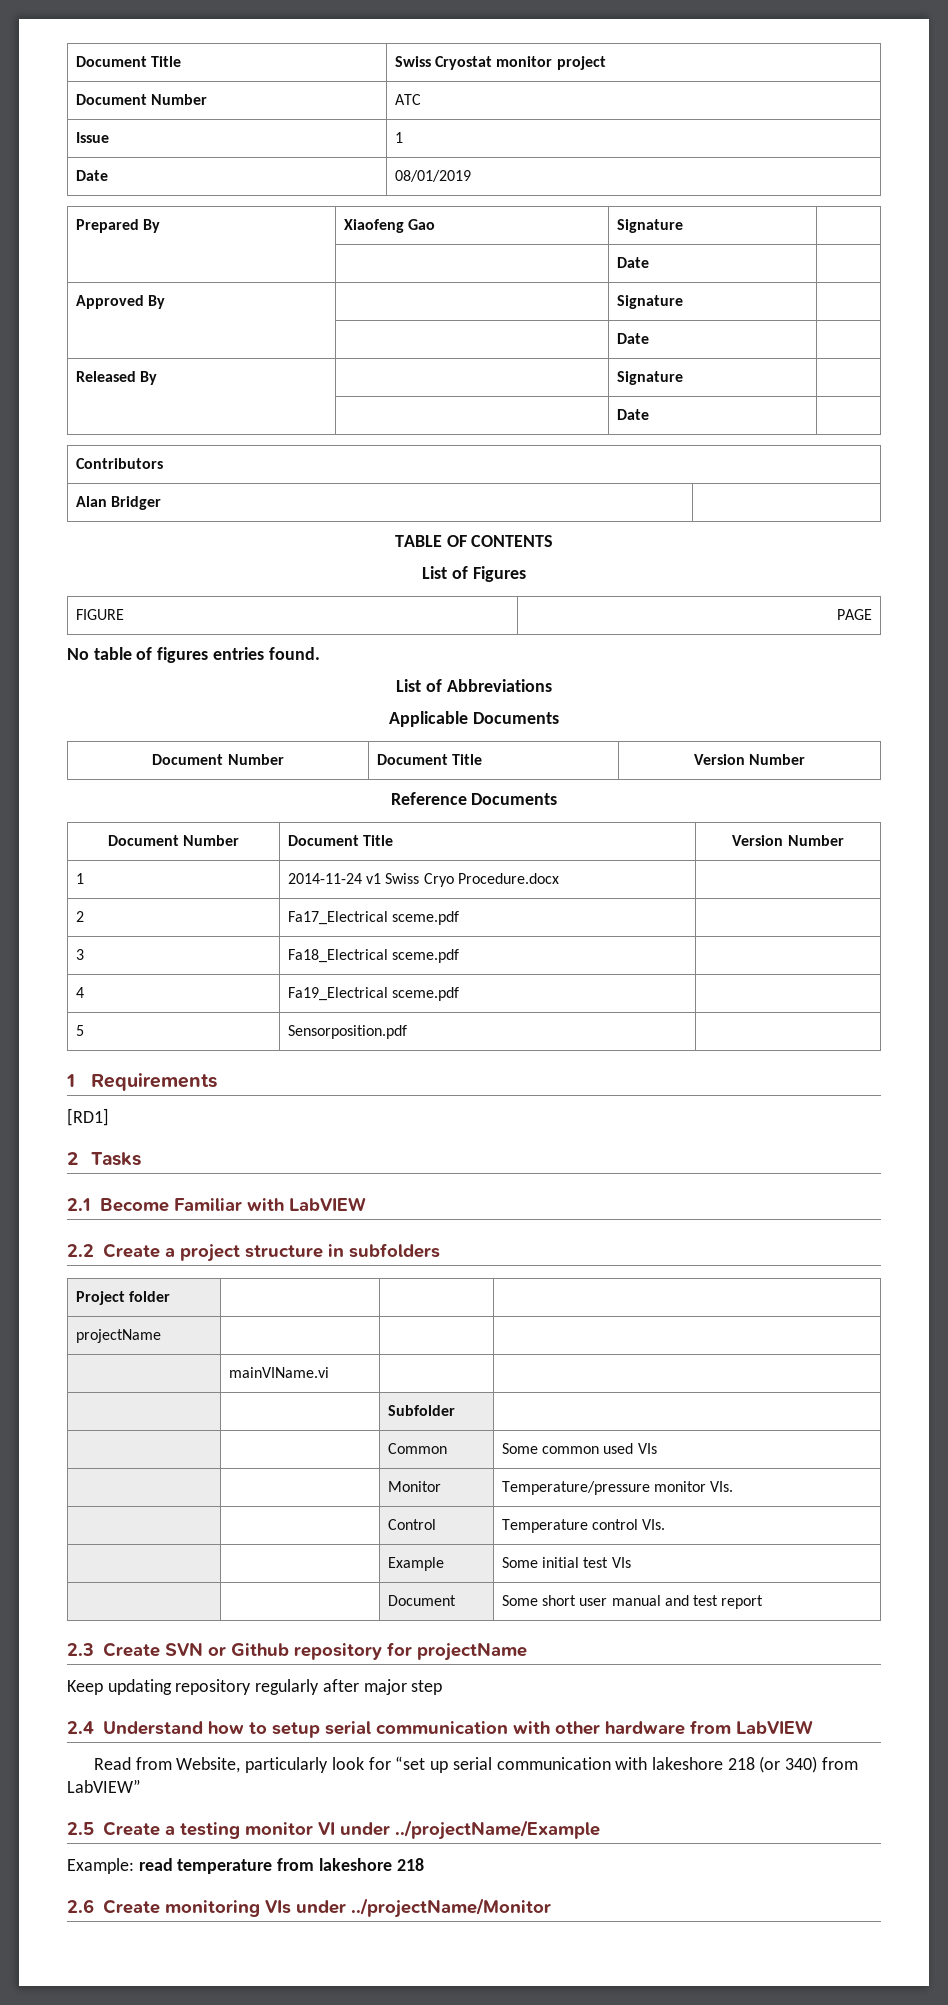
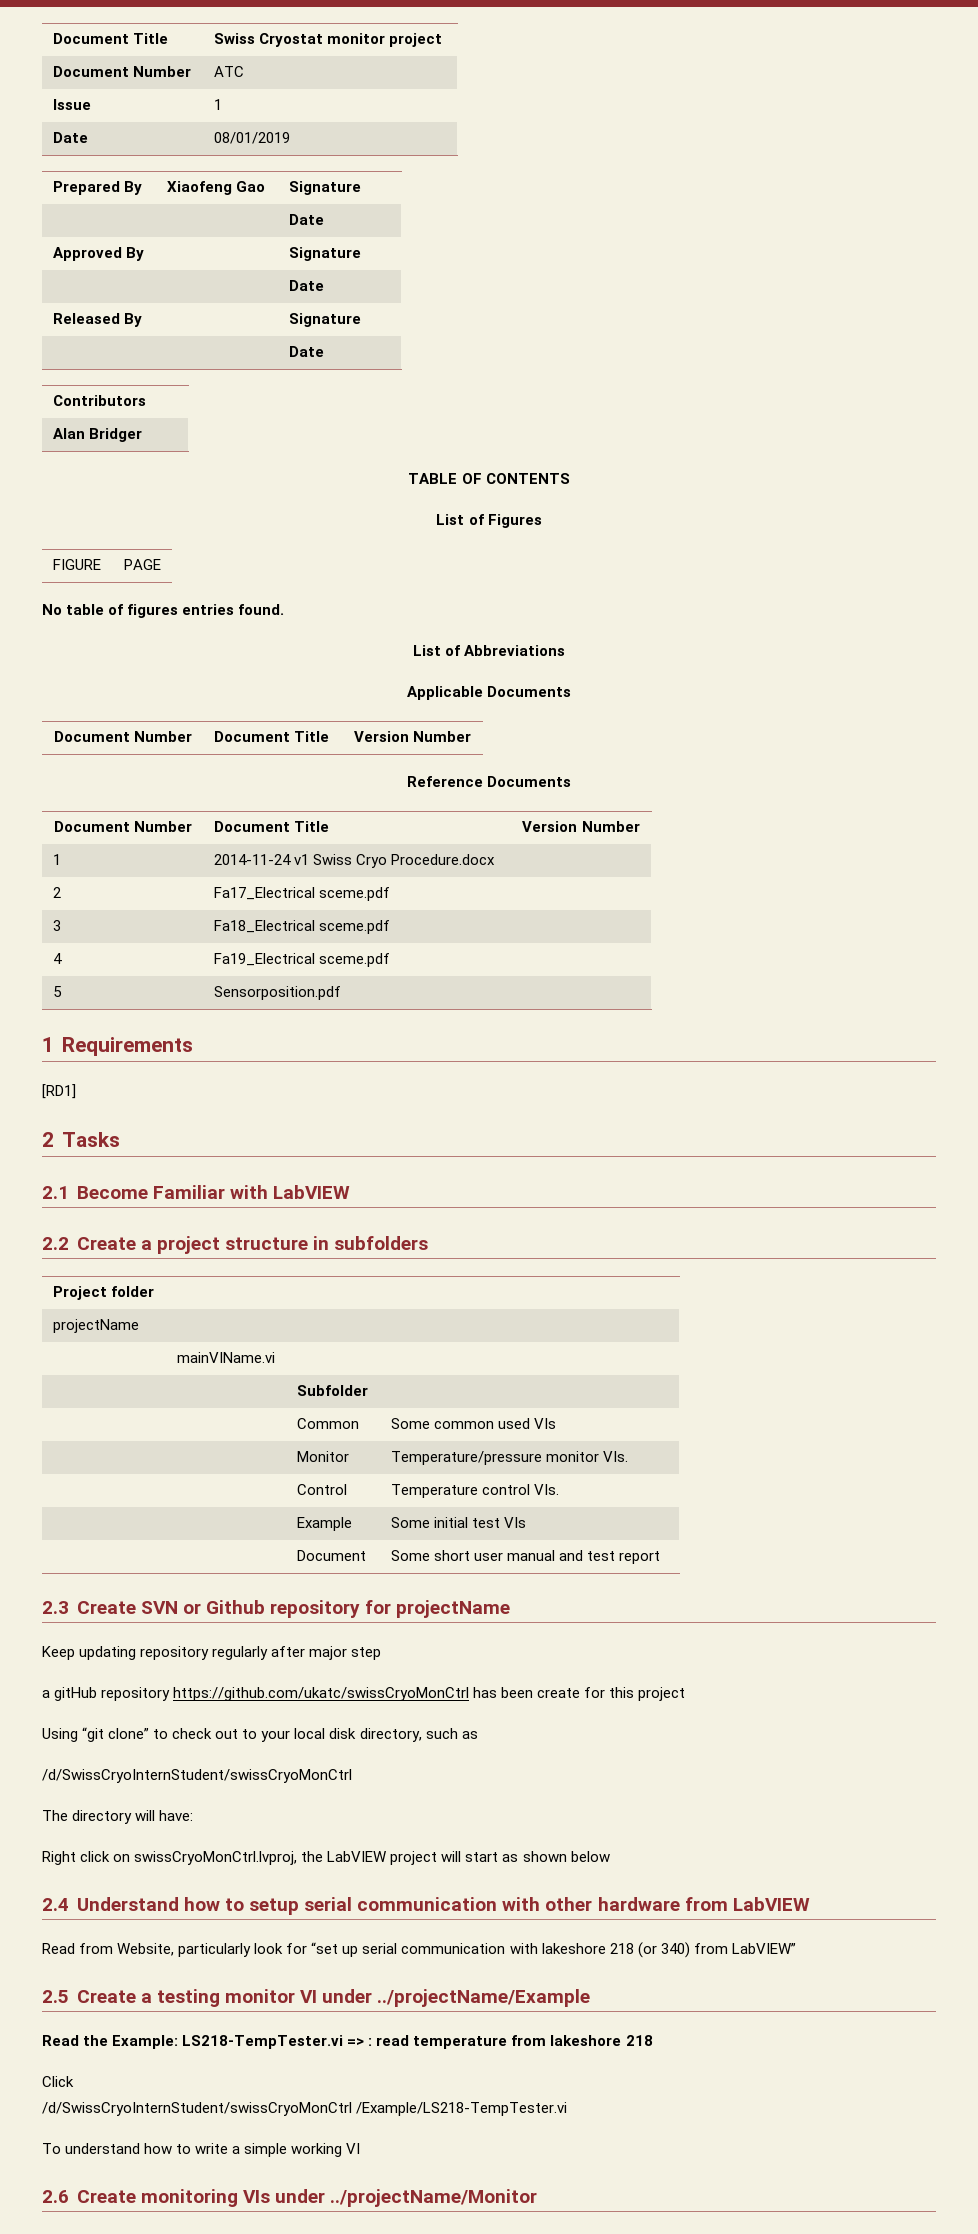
+ a gitHub repository https://github.com/ukatc/swissCryoMonCtrl has been create for this project
+ Using “git clone” to check out to your local disk directory, such as
+ /d/SwissCryoInternStudent/swissCryoMonCtrl
+ The directory will have:
+ Right click on swissCryoMonCtrl.lvproj, the LabVIEW project will start as shown below
- Example: read temperature from lakeshore 218
+ Read the Example: LS218-TempTester.vi => : read temperature from lakeshore 218
+ Click
+ /d/SwissCryoInternStudent/swissCryoMonCtrl /Example/LS218-TempTester.vi
+ To understand how to write a simple working VI

